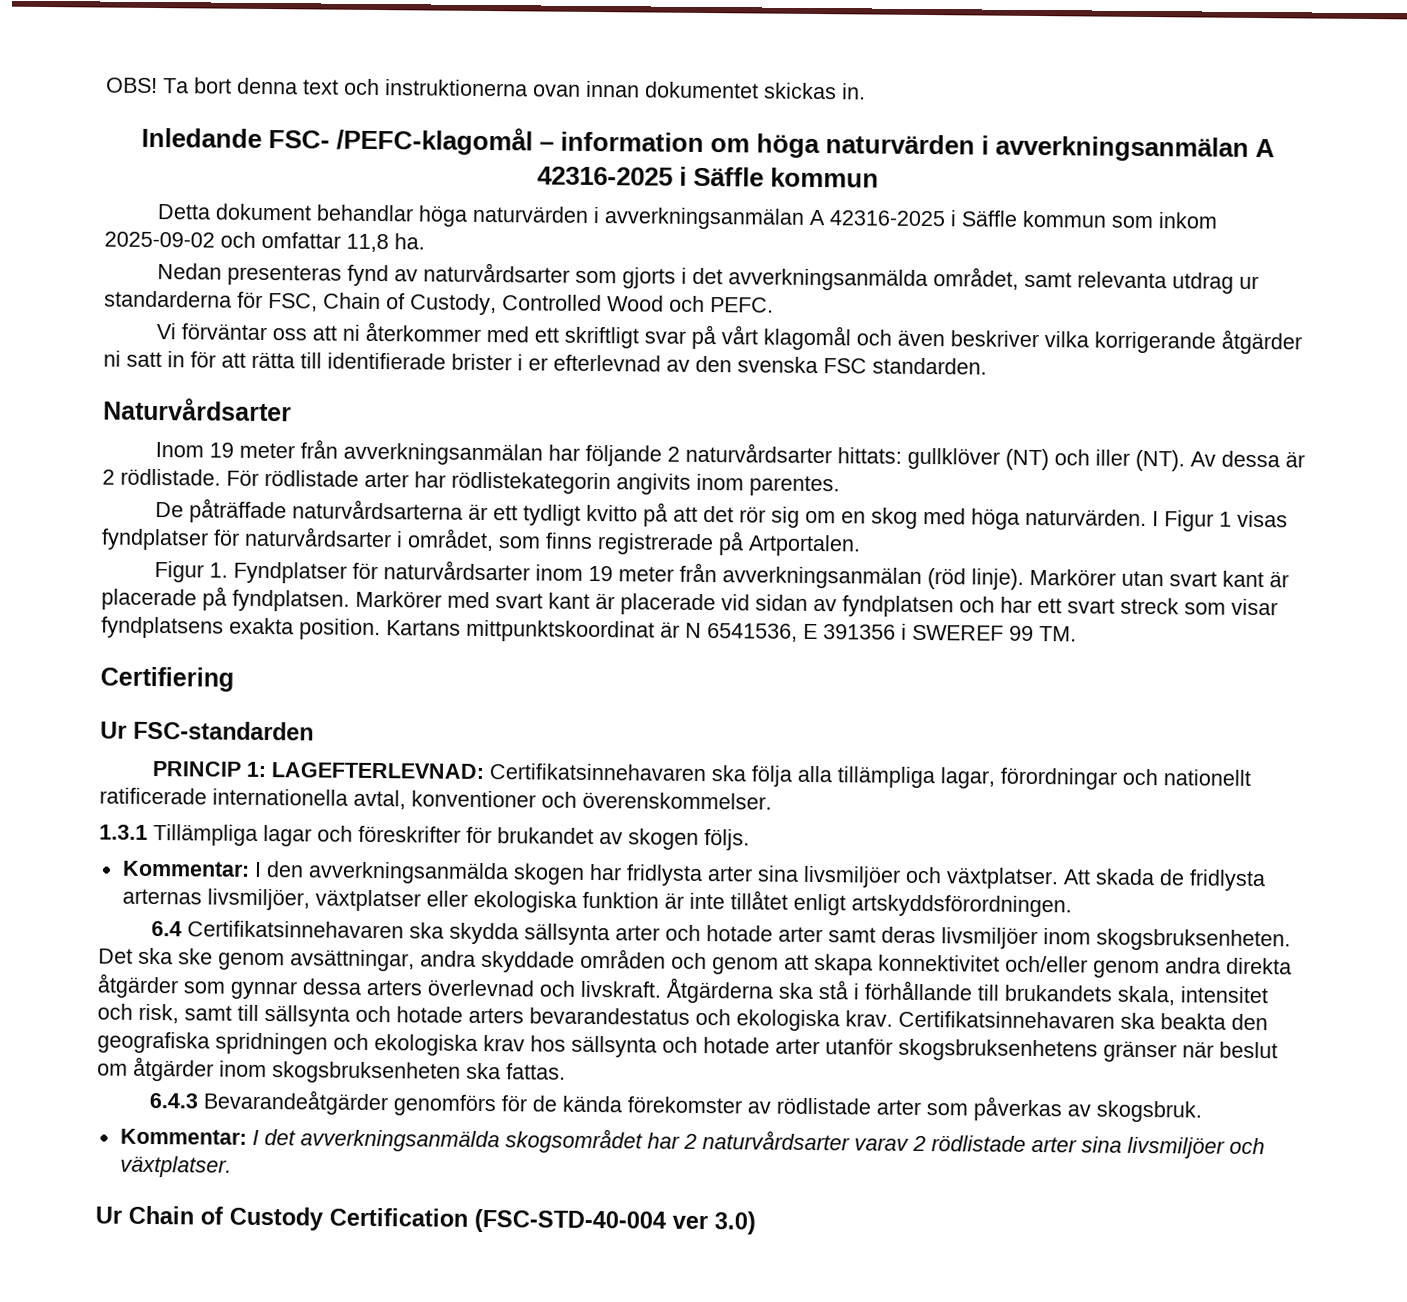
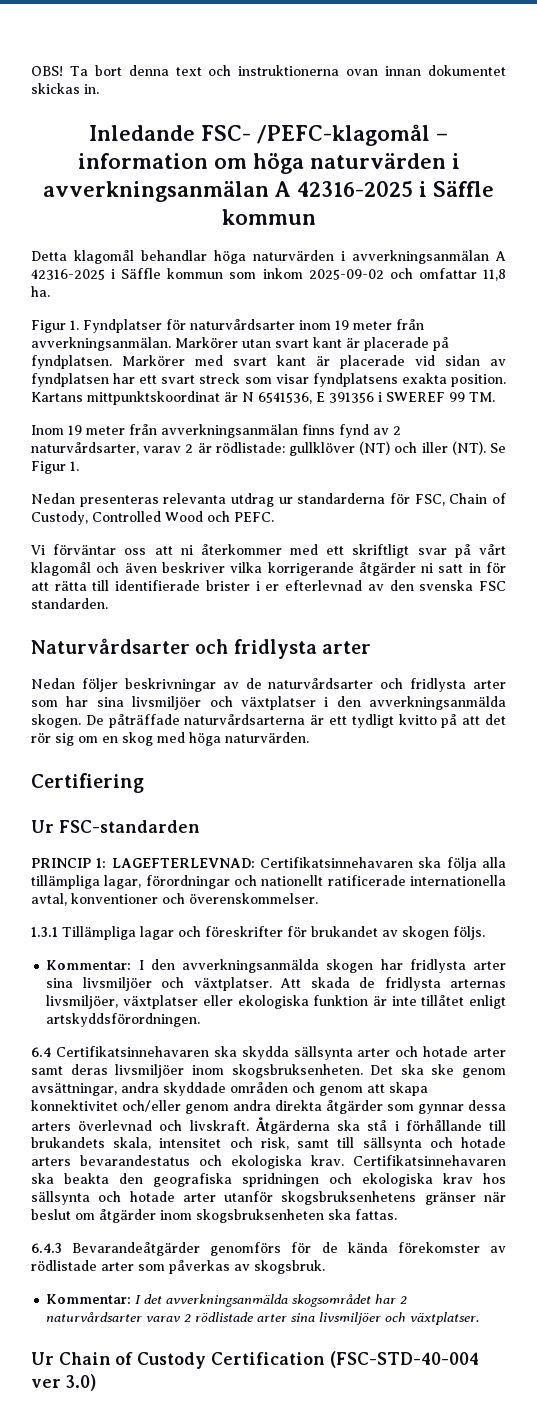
- Detta dokument behandlar höga naturvärden i avverkningsanmälan A 42316-2025 i Säffle kommun som inkom 2025-09-02 och omfattar 11,8 ha.
+ Detta klagomål behandlar höga naturvärden i avverkningsanmälan A 42316-2025 i Säffle kommun som inkom 2025-09-02 och omfattar 11,8 ha.
- Nedan presenteras fynd av naturvårdsarter som gjorts i det avverkningsanmälda området, samt relevanta utdrag ur standarderna för FSC, Chain of Custody, Controlled Wood och PEFC.
+ Figur 1. Fyndplatser för naturvårdsarter inom 19 meter från avverkningsanmälan. Markörer utan svart kant är placerade på fyndplatsen. Markörer med svart kant är placerade vid sidan av fyndplatsen har ett svart streck som visar fyndplatsens exakta position. Kartans mittpunktskoordinat är N 6541536, E 391356 i SWEREF 99 TM.
+ Inom 19 meter från avverkningsanmälan finns fynd av 2 naturvårdsarter, varav 2 är rödlistade: gullklöver (NT) och iller (NT). Se Figur 1.
+ Nedan presenteras relevanta utdrag ur standarderna för FSC, Chain of Custody, Controlled Wood och PEFC.
- Naturvårdsarter
- Inom 19 meter från avverkningsanmälan har följande 2 naturvårdsarter hittats: gullklöver (NT) och iller (NT). Av dessa är 2 rödlistade. För rödlistade arter har rödlistekategorin angivits inom parentes.
- De påträffade naturvårdsarterna är ett tydligt kvitto på att det rör sig om en skog med höga naturvärden. I Figur 1 visas fyndplatser för naturvårdsarter i området, som finns registrerade på Artportalen.
- Figur 1. Fyndplatser för naturvårdsarter inom 19 meter från avverkningsanmälan (röd linje). Markörer utan svart kant är placerade på fyndplatsen. Markörer med svart kant är placerade vid sidan av fyndplatsen och har ett svart streck som visar fyndplatsens exakta position. Kartans mittpunktskoordinat är N 6541536, E 391356 i SWEREF 99 TM.
+ Naturvårdsarter och fridlysta arter
+ Nedan följer beskrivningar av de naturvårdsarter och fridlysta arter som har sina livsmiljöer och växtplatser i den avverkningsanmälda skogen. De påträffade naturvårdsarterna är ett tydligt kvitto på att det rör sig om en skog med höga naturvärden.

